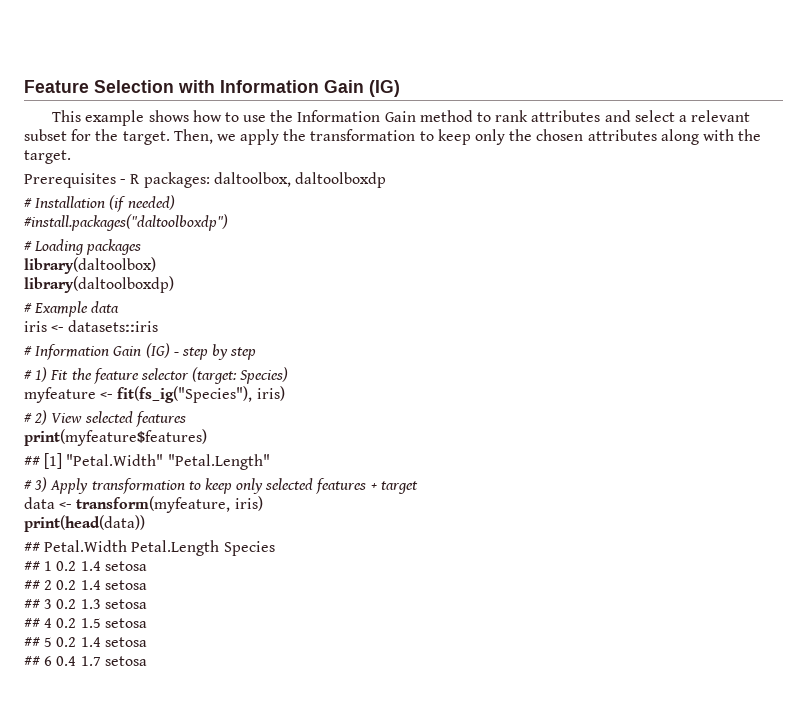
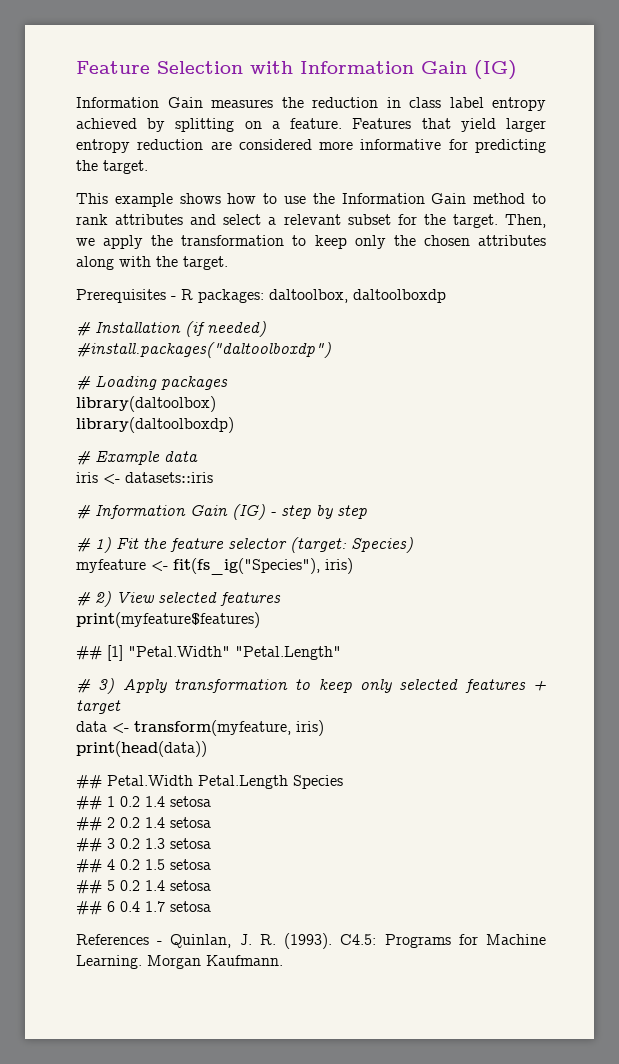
+ Information Gain measures the reduction in class label entropy achieved by splitting on a feature. Features that yield larger entropy reduction are considered more informative for predicting the target.
+ References - Quinlan, J. R. (1993). C4.5: Programs for Machine Learning. Morgan Kaufmann.

